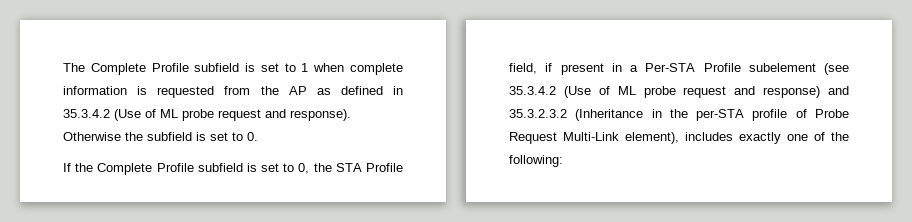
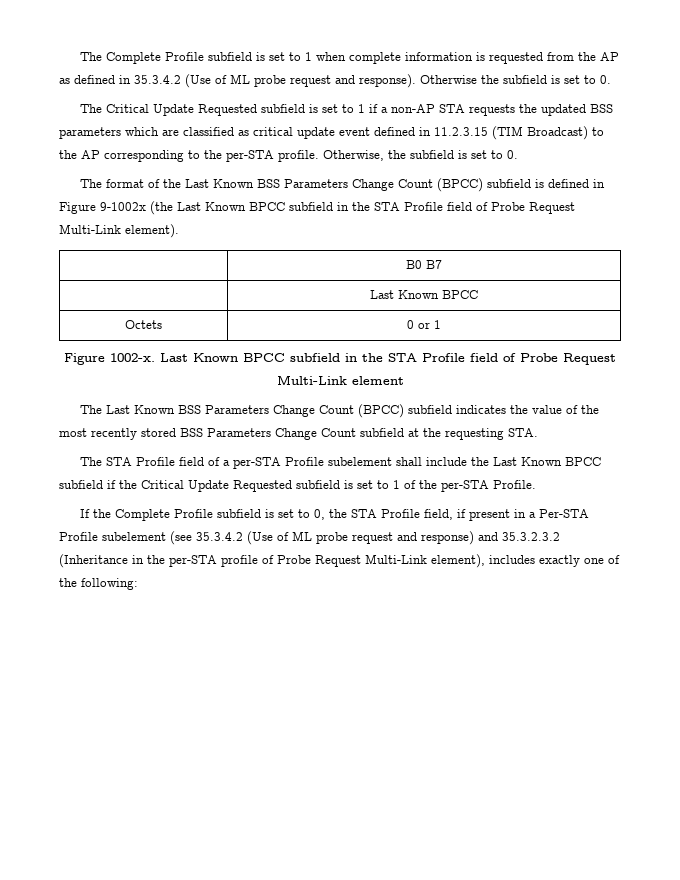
+ The Critical Update Requested subfield is set to 1 if a non-AP STA requests the updated BSS parameters which are classified as critical update event defined in 11.2.3.15 (TIM Broadcast) to the AP corresponding to the per-STA profile. Otherwise, the subfield is set to 0.
+ The format of the Last Known BSS Parameters Change Count (BPCC) subfield is defined in Figure 9-1002x (the Last Known BPCC subfield in the STA Profile field of Probe Request Multi-Link element).
+ | B0 B7
+ | Last Known BPCC
+ Octets | 0 or 1
+ Figure 1002-x. Last Known BPCC subfield in the STA Profile field of Probe Request Multi-Link element
+ The Last Known BSS Parameters Change Count (BPCC) subfield indicates the value of the most recently stored BSS Parameters Change Count subfield at the requesting STA.
+ The STA Profile field of a per-STA Profile subelement shall include the Last Known BPCC subfield if the Critical Update Requested subfield is set to 1 of the per-STA Profile.

